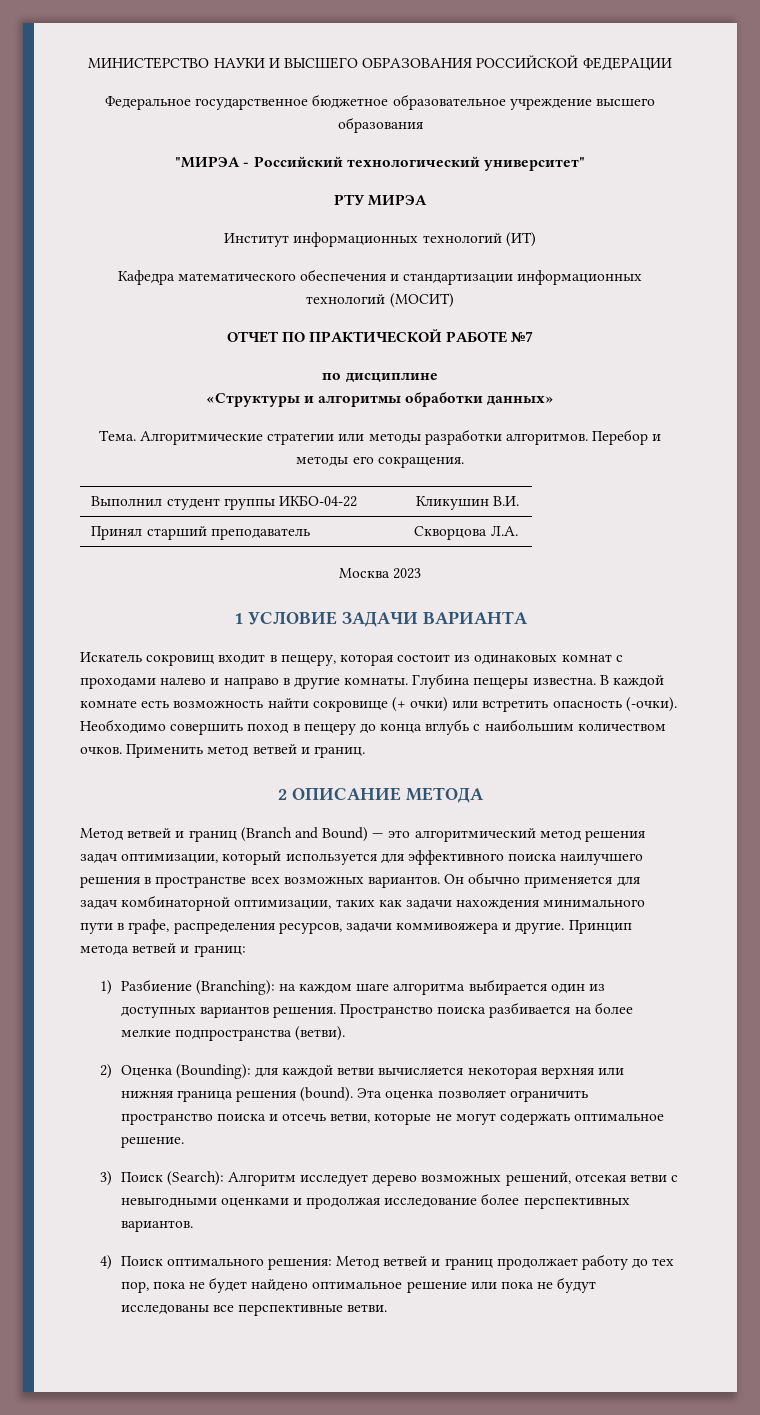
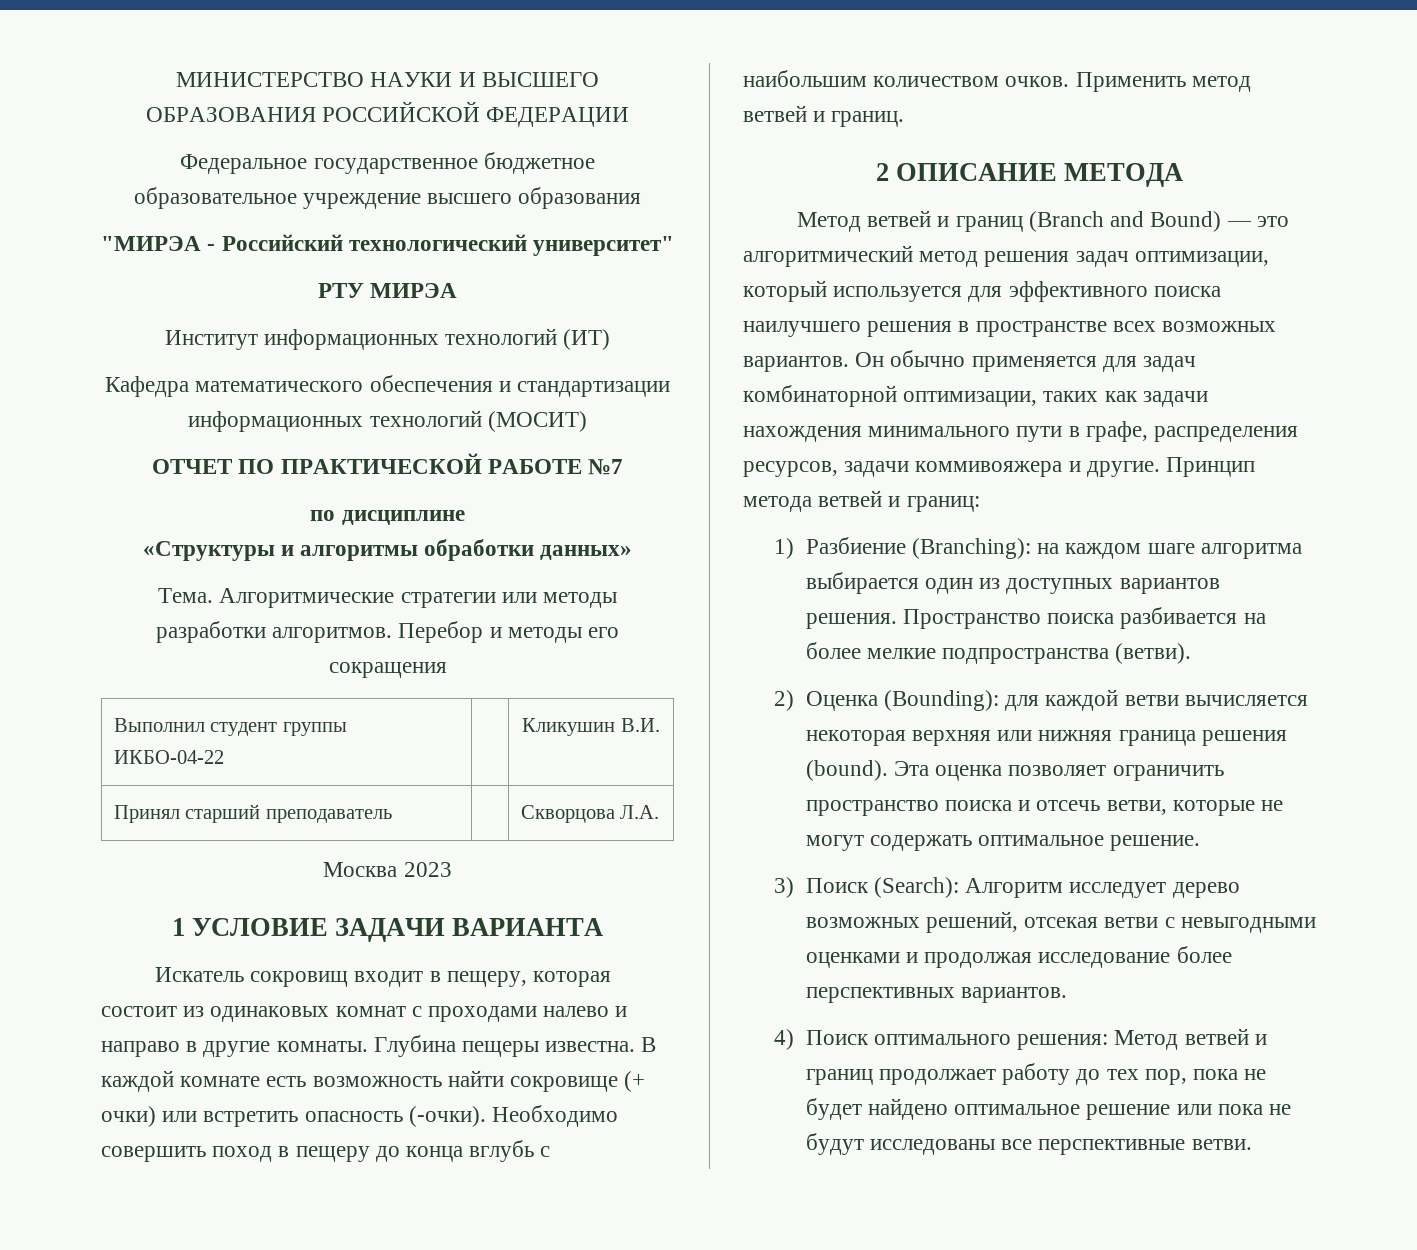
- Перебор и методы его сокращения.
+ Перебор и методы его сокращения

